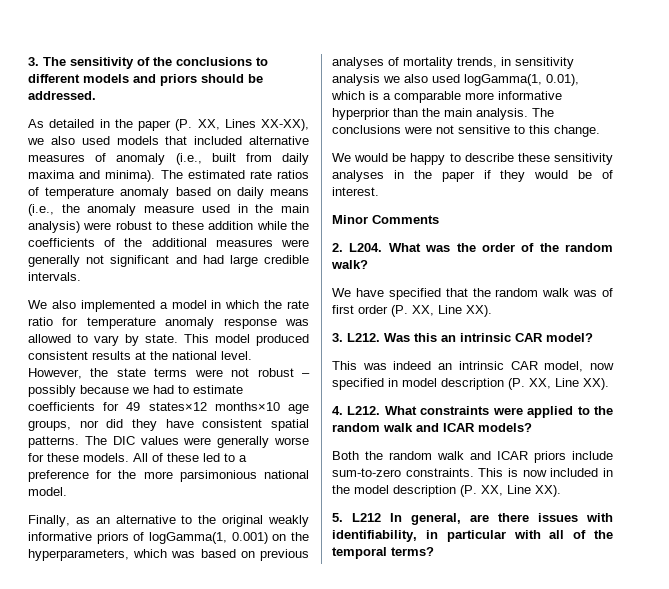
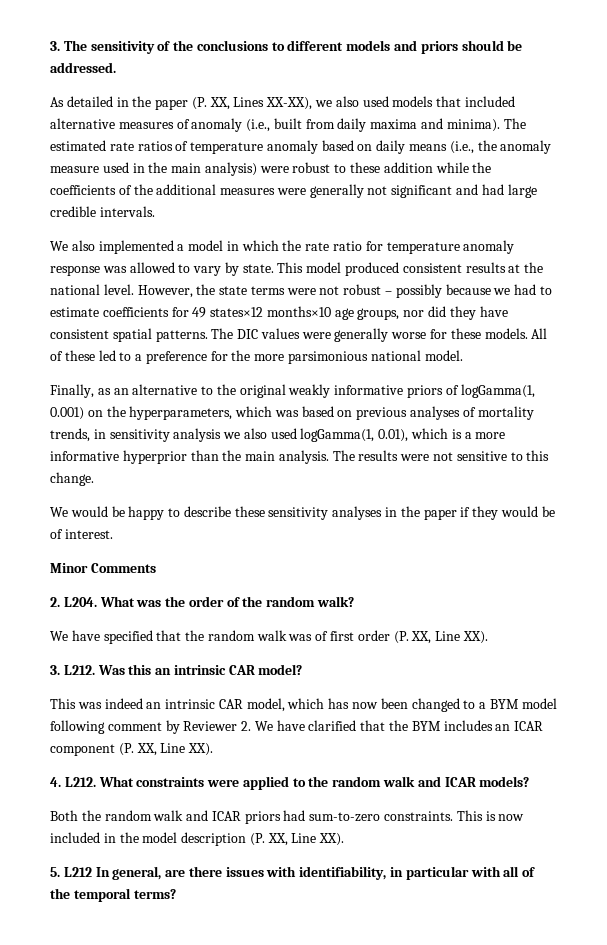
- Finally, as an alternative to the original weakly informative priors of logGamma(1, 0.001) on the hyperparameters, which was based on previous analyses of mortality trends, in sensitivity analysis we also used logGamma(1, 0.01), which is a comparable more informative hyperprior than the main analysis.
+ Finally, as an alternative to the original weakly informative priors of logGamma(1, 0.001) on the hyperparameters, which was based on previous analyses of mortality trends, in sensitivity analysis we also used logGamma(1, 0.01), which is a more informative hyperprior than the main analysis.
- The conclusions were not sensitive to this change.
+ The results were not sensitive to this change.
- This was indeed an intrinsic CAR model, now specified in model description (P. XX, Line XX).
+ This was indeed an intrinsic CAR model, which has now been changed to a BYM model following comment by Reviewer 2. We have clarified that the BYM includes an ICAR component (P. XX, Line XX).
- Both the random walk and ICAR priors include sum-to-zero constraints.
+ Both the random walk and ICAR priors had sum-to-zero constraints.

